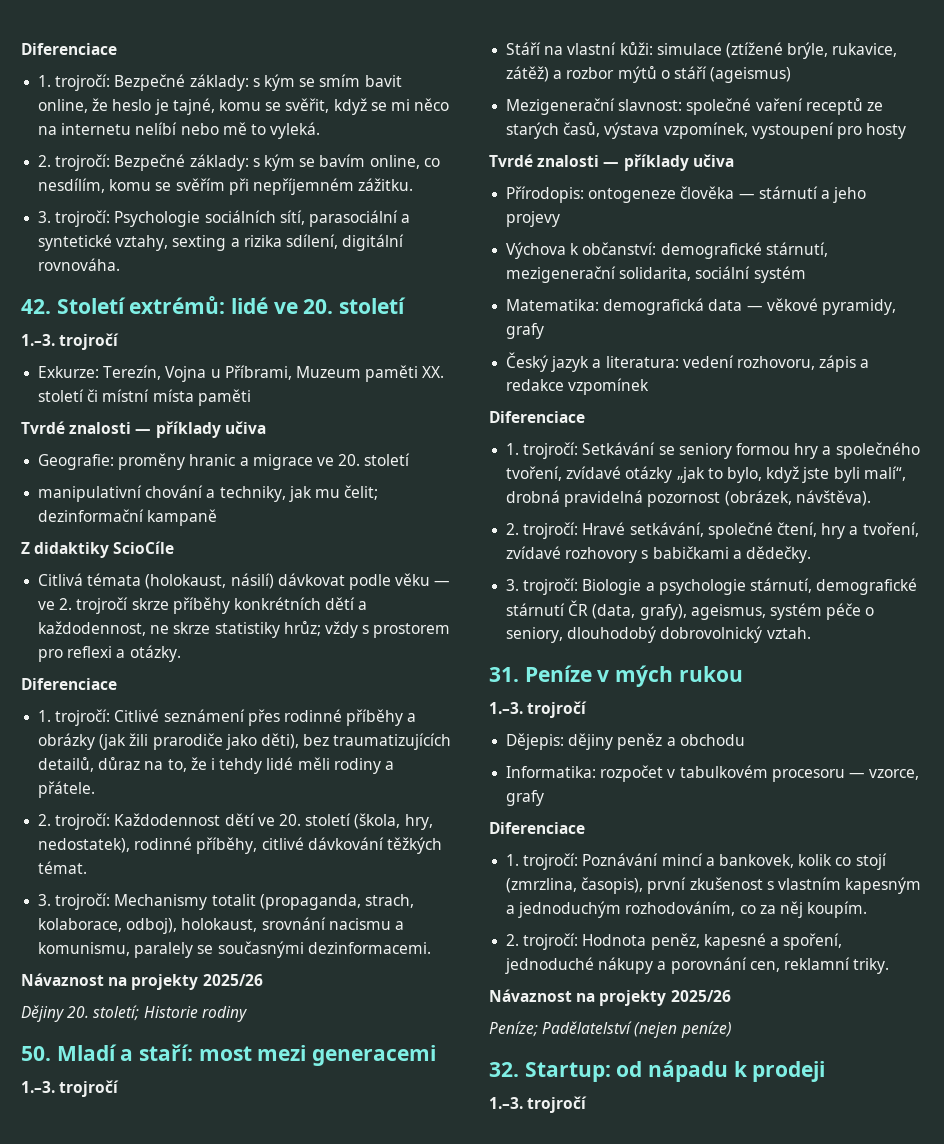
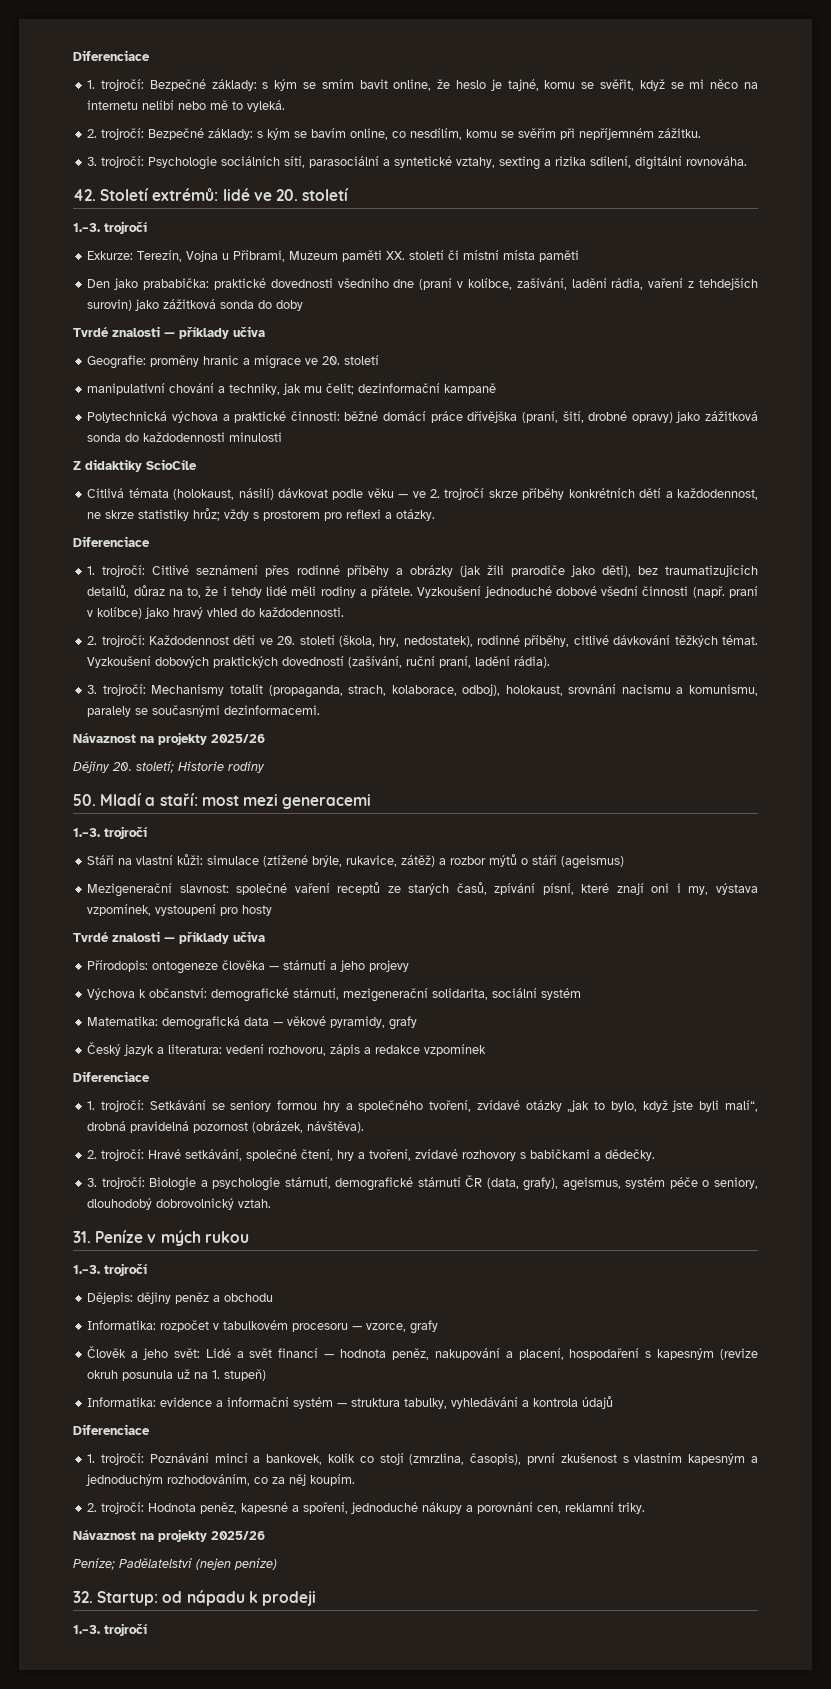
+ Den jako prababička: praktické dovednosti všedního dne (praní v kolíbce, zašívání, ladění rádia, vaření z tehdejších surovin) jako zážitková sonda do doby
+ Polytechnická výchova a praktické činnosti: běžné domácí práce dřívějška (praní, šití, drobné opravy) jako zážitková sonda do každodennosti minulosti
+ Vyzkoušení jednoduché dobové všední činnosti (např. praní v kolíbce) jako hravý vhled do každodennosti.
+ Vyzkoušení dobových praktických dovedností (zašívání, ruční praní, ladění rádia).
- Mezigenerační slavnost: společné vaření receptů ze starých časů, výstava vzpomínek, vystoupení pro hosty
+ Mezigenerační slavnost: společné vaření receptů ze starých časů, zpívání písní, které znají oni i my, výstava vzpomínek, vystoupení pro hosty
+ Člověk a jeho svět: Lidé a svět financí — hodnota peněz, nakupování a placení, hospodaření s kapesným (revize okruh posunula už na 1. stupeň)
+ Informatika: evidence a informační systém — struktura tabulky, vyhledávání a kontrola údajů

